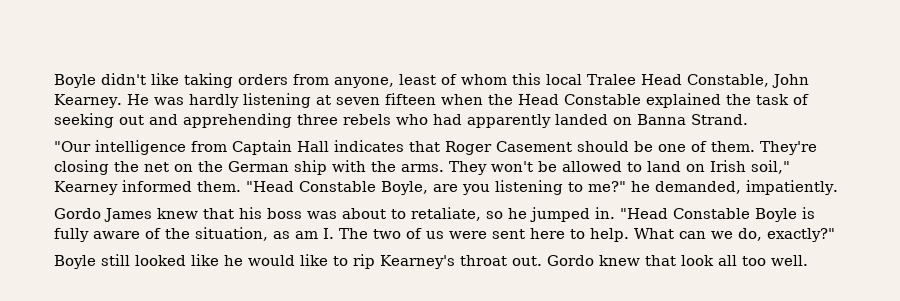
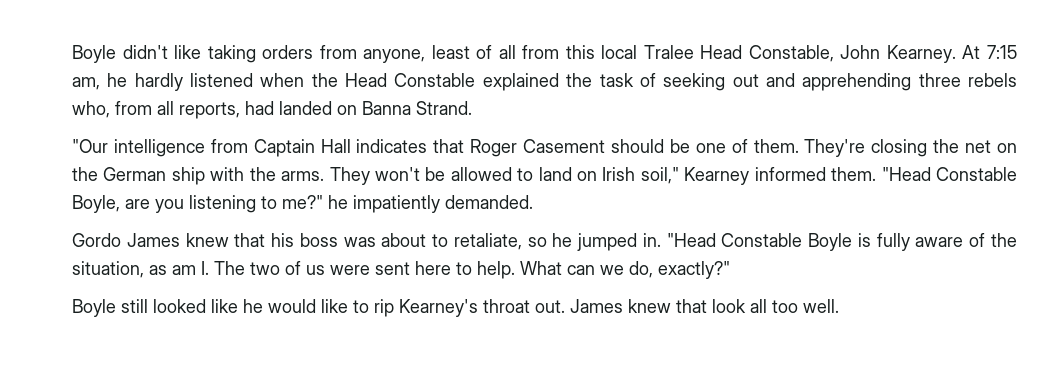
- Boyle didn't like taking orders from anyone, least of whom this local Tralee Head Constable, John Kearney.
+ Boyle didn't like taking orders from anyone, least of all from this local Tralee Head Constable, John Kearney.
- He was hardly listening at seven fifteen when the Head Constable explained the task of seeking out and apprehending three rebels who had apparently landed on Banna Strand.
+ At 7:15 am, he hardly listened when the Head Constable explained the task of seeking out and apprehending three rebels who, from all reports, had landed on Banna Strand.
- "Head Constable Boyle, are you listening to me?" he demanded, impatiently.
+ "Head Constable Boyle, are you listening to me?" he impatiently demanded.
- Gordo knew that look all too well.
+ James knew that look all too well.

